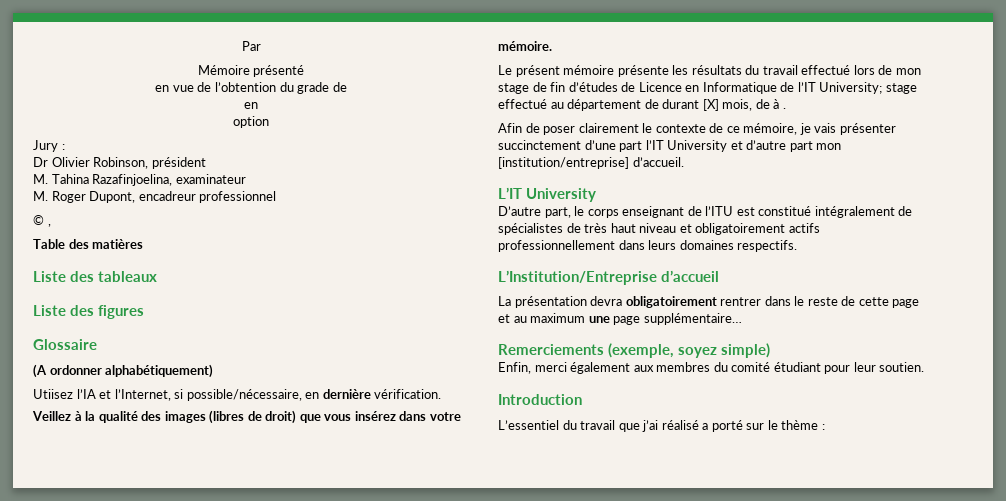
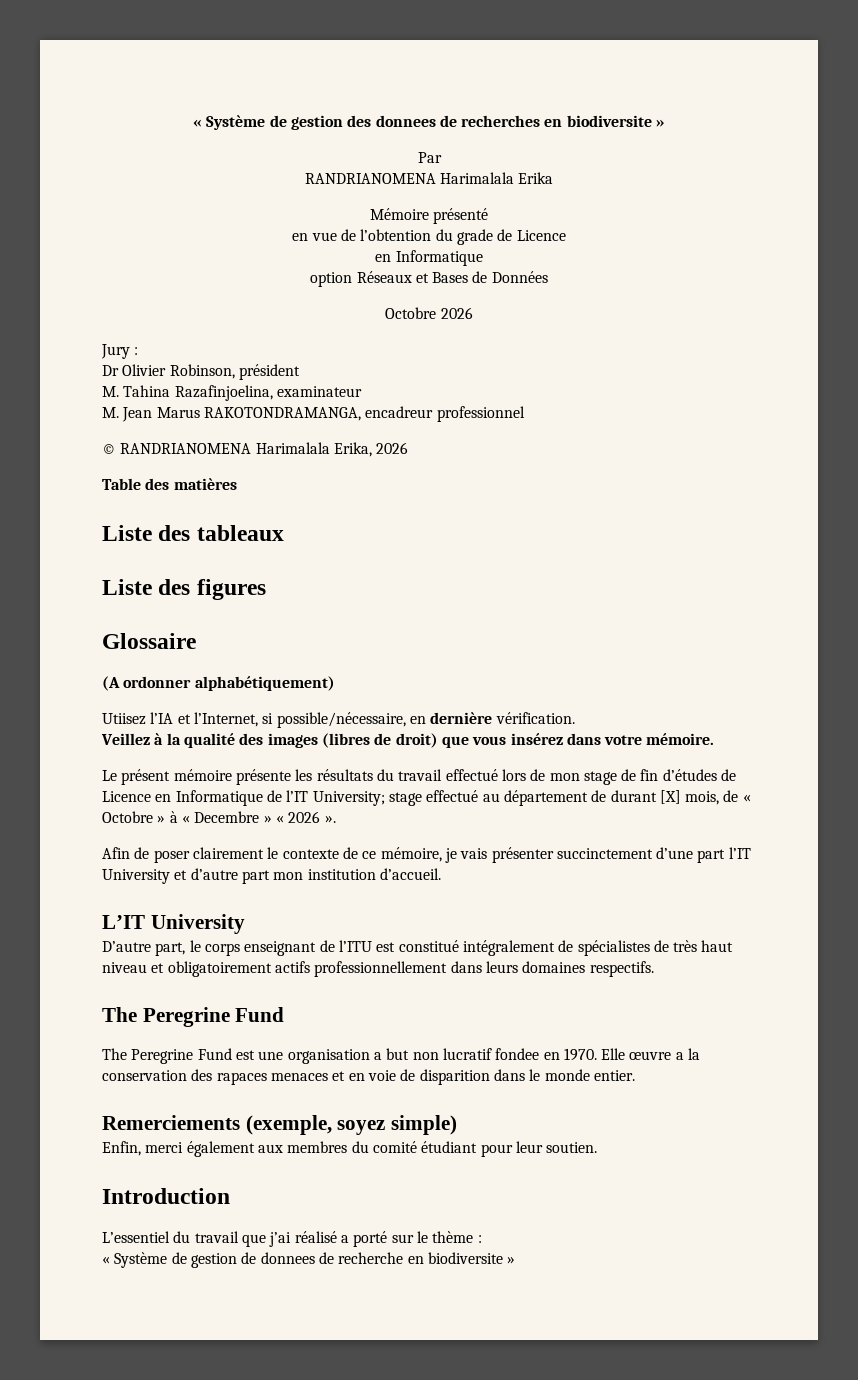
+ « Système de gestion des donnees de recherches en biodiversite »
  Par
+ RANDRIANOMENA Harimalala Erika
- en vue de l’obtention du grade de
- en
+ en vue de l’obtention du grade de Licence
+ en Informatique
- option
+ option Réseaux et Bases de Données
+ Octobre 2026
- M. Roger Dupont, encadreur professionnel
+ M. Jean Marus RAKOTONDRAMANGA, encadreur professionnel
- © ,
+ © RANDRIANOMENA Harimalala Erika, 2026
- Le présent mémoire présente les résultats du travail effectué lors de mon stage de fin d’études de Licence en Informatique de l’IT University; stage effectué au département de durant [X] mois, de à .
+ Le présent mémoire présente les résultats du travail effectué lors de mon stage de fin d’études de Licence en Informatique de l’IT University; stage effectué au département de durant [X] mois, de « Octobre » à « Decembre » « 2026 ».
- Afin de poser clairement le contexte de ce mémoire, je vais présenter succinctement d’une part l’IT University et d’autre part mon [institution/entreprise] d’accueil.
+ Afin de poser clairement le contexte de ce mémoire, je vais présenter succinctement d’une part l’IT University et d’autre part mon institution d’accueil.
  D’autre part, le corps enseignant de l’ITU est constitué intégralement de spécialistes de très haut niveau et obligatoirement actifs professionnellement dans leurs domaines respectifs.
- L’Institution/Entreprise d’accueil
- La présentation devra obligatoirement rentrer dans le reste de cette page et au maximum une page supplémentaire…
+ The Peregrine Fund
+ The Peregrine Fund est une organisation a but non lucratif fondee en 1970. Elle œuvre a la conservation des rapaces menaces et en voie de disparition dans le monde entier.
+ « Système de gestion de donnees de recherche en biodiversite »

